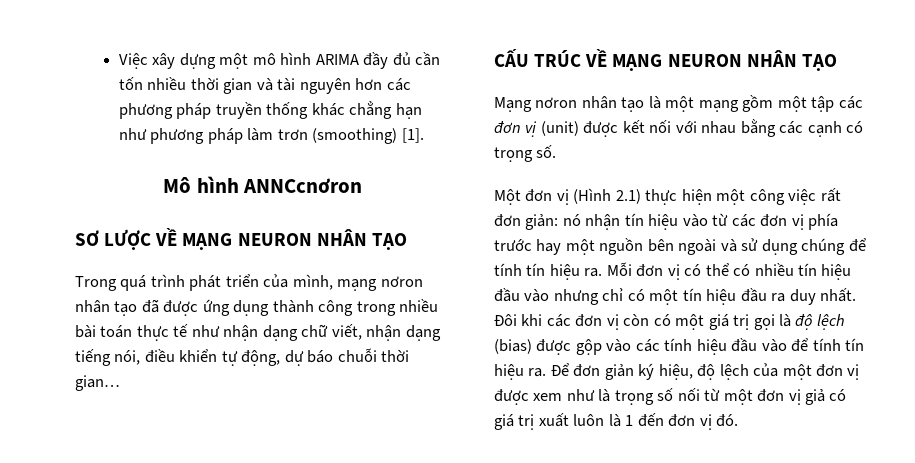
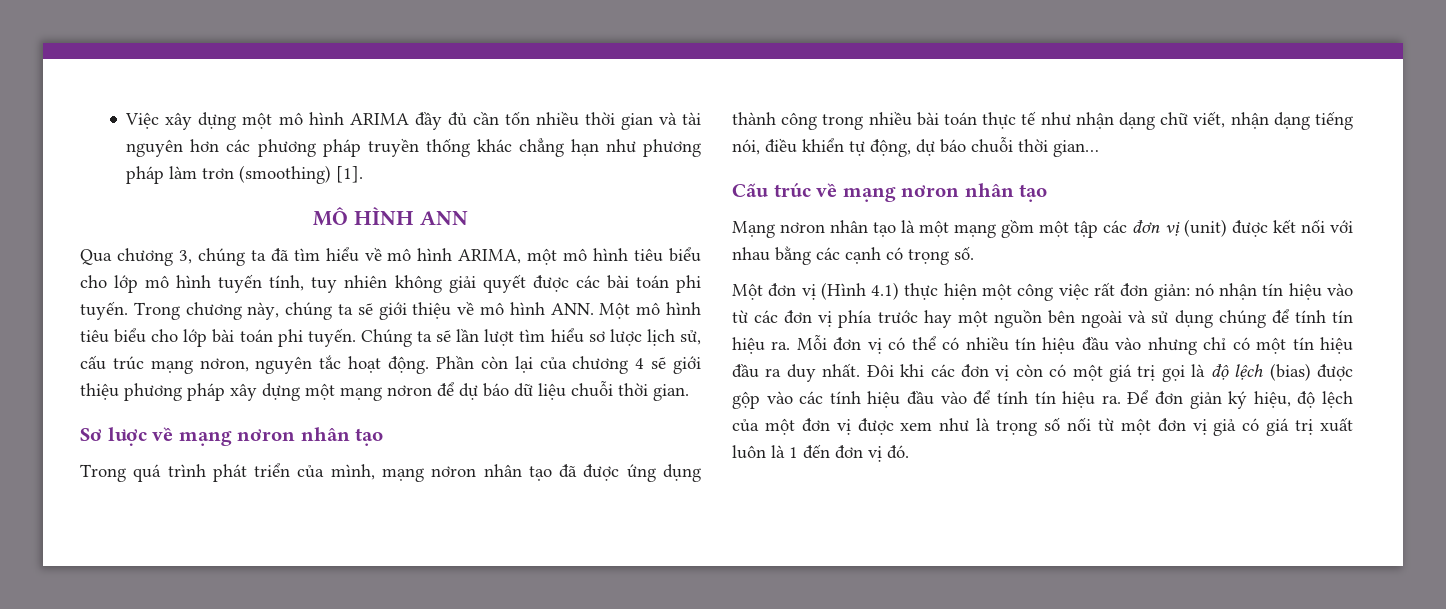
- Mô hình ANNCcnơron
- SƠ LƯỢC VỀ MẠNG NEURON NHÂN TẠO
+ MÔ HÌNH ANN
+ Qua chương 3, chúng ta đã tìm hiểu về mô hình ARIMA, một mô hình tiêu biểu cho lớp mô hình tuyến tính, tuy nhiên không giải quyết được các bài toán phi tuyến. Trong chương này, chúng ta sẽ giới thiệu về mô hình ANN. Một mô hình tiêu biểu cho lớp bài toán phi tuyến. Chúng ta sẽ lần lượt tìm hiểu sơ lược lịch sử, cấu trúc mạng nơron, nguyên tắc hoạt động. Phần còn lại của chương 4 sẽ giới thiệu phương pháp xây dựng một mạng nơron để dự báo dữ liệu chuỗi thời gian.
+ Sơ lược về mạng nơron nhân tạo
- CẤU TRÚC VỀ MẠNG NEURON NHÂN TẠO
+ Cấu trúc về mạng nơron nhân tạo
- Một đơn vị (Hình 2.1) thực hiện một công việc rất đơn giản: nó nhận tín hiệu vào từ các đơn vị phía trước hay một nguồn bên ngoài và sử dụng chúng để tính tín hiệu ra.
+ Một đơn vị (Hình 4.1) thực hiện một công việc rất đơn giản: nó nhận tín hiệu vào từ các đơn vị phía trước hay một nguồn bên ngoài và sử dụng chúng để tính tín hiệu ra.

